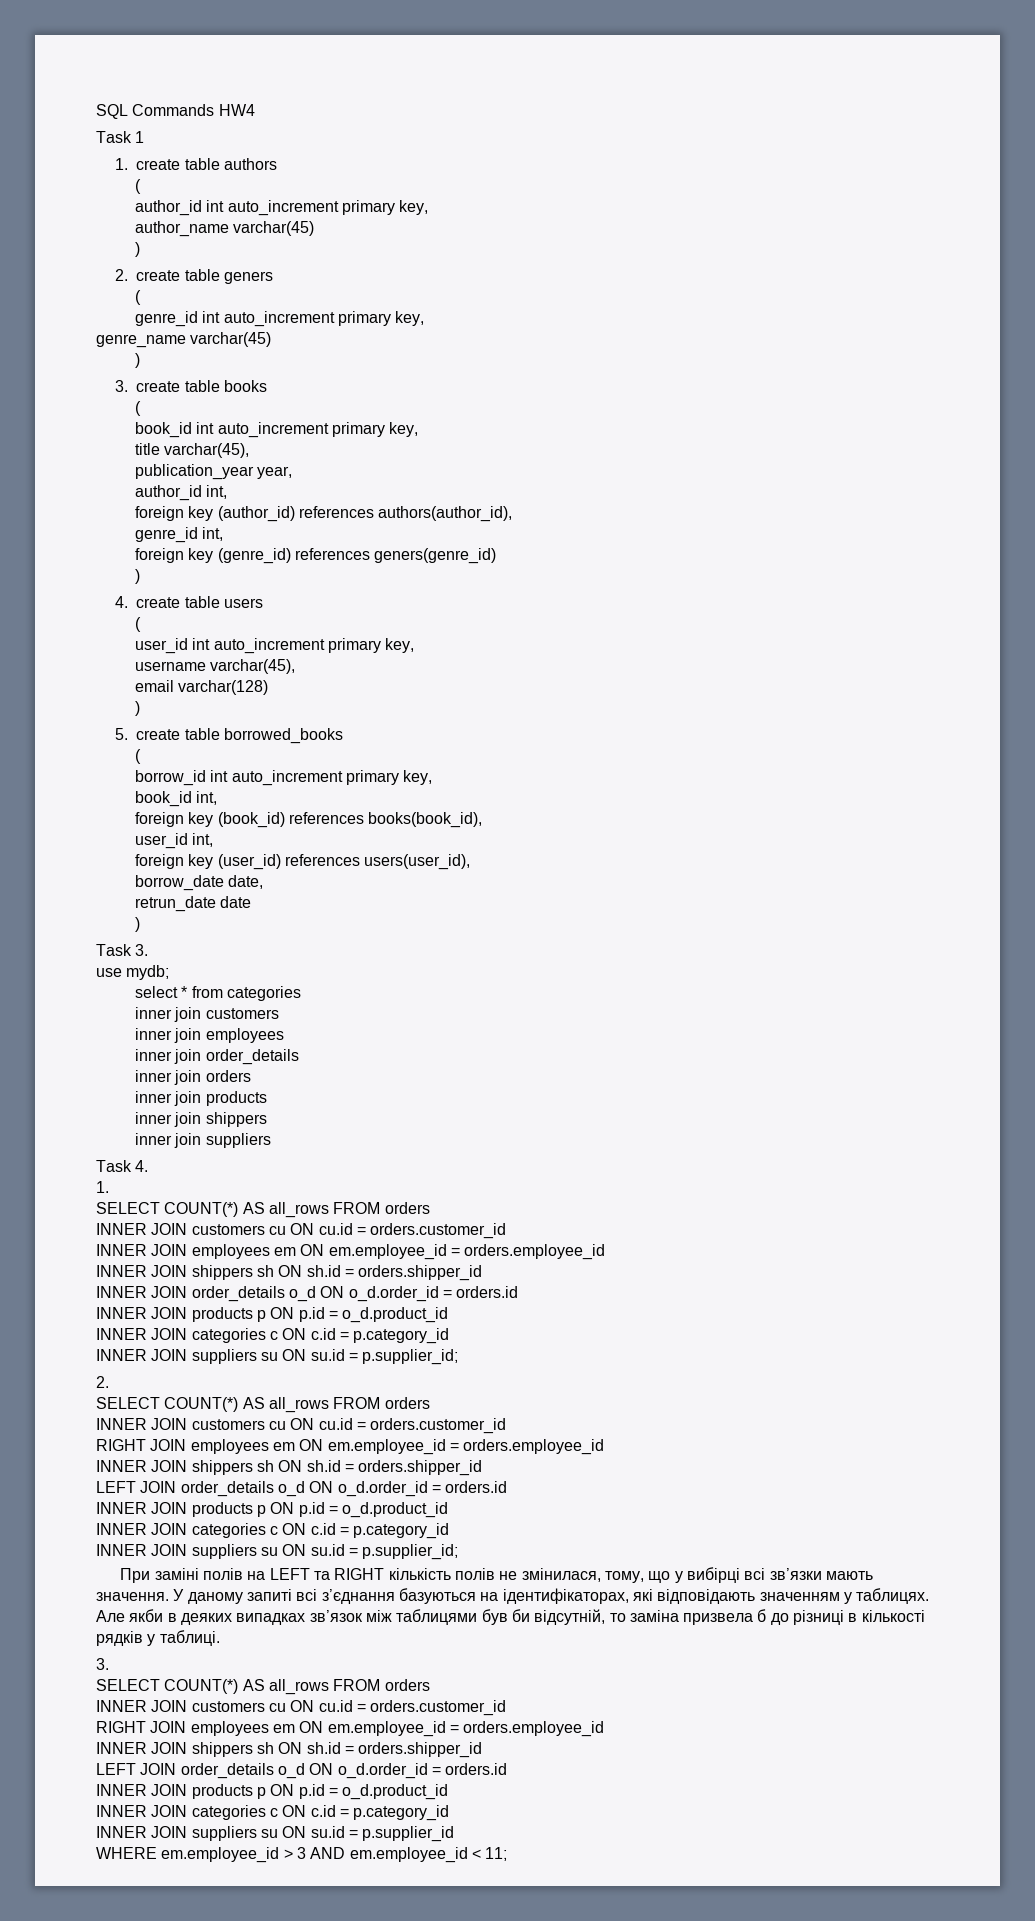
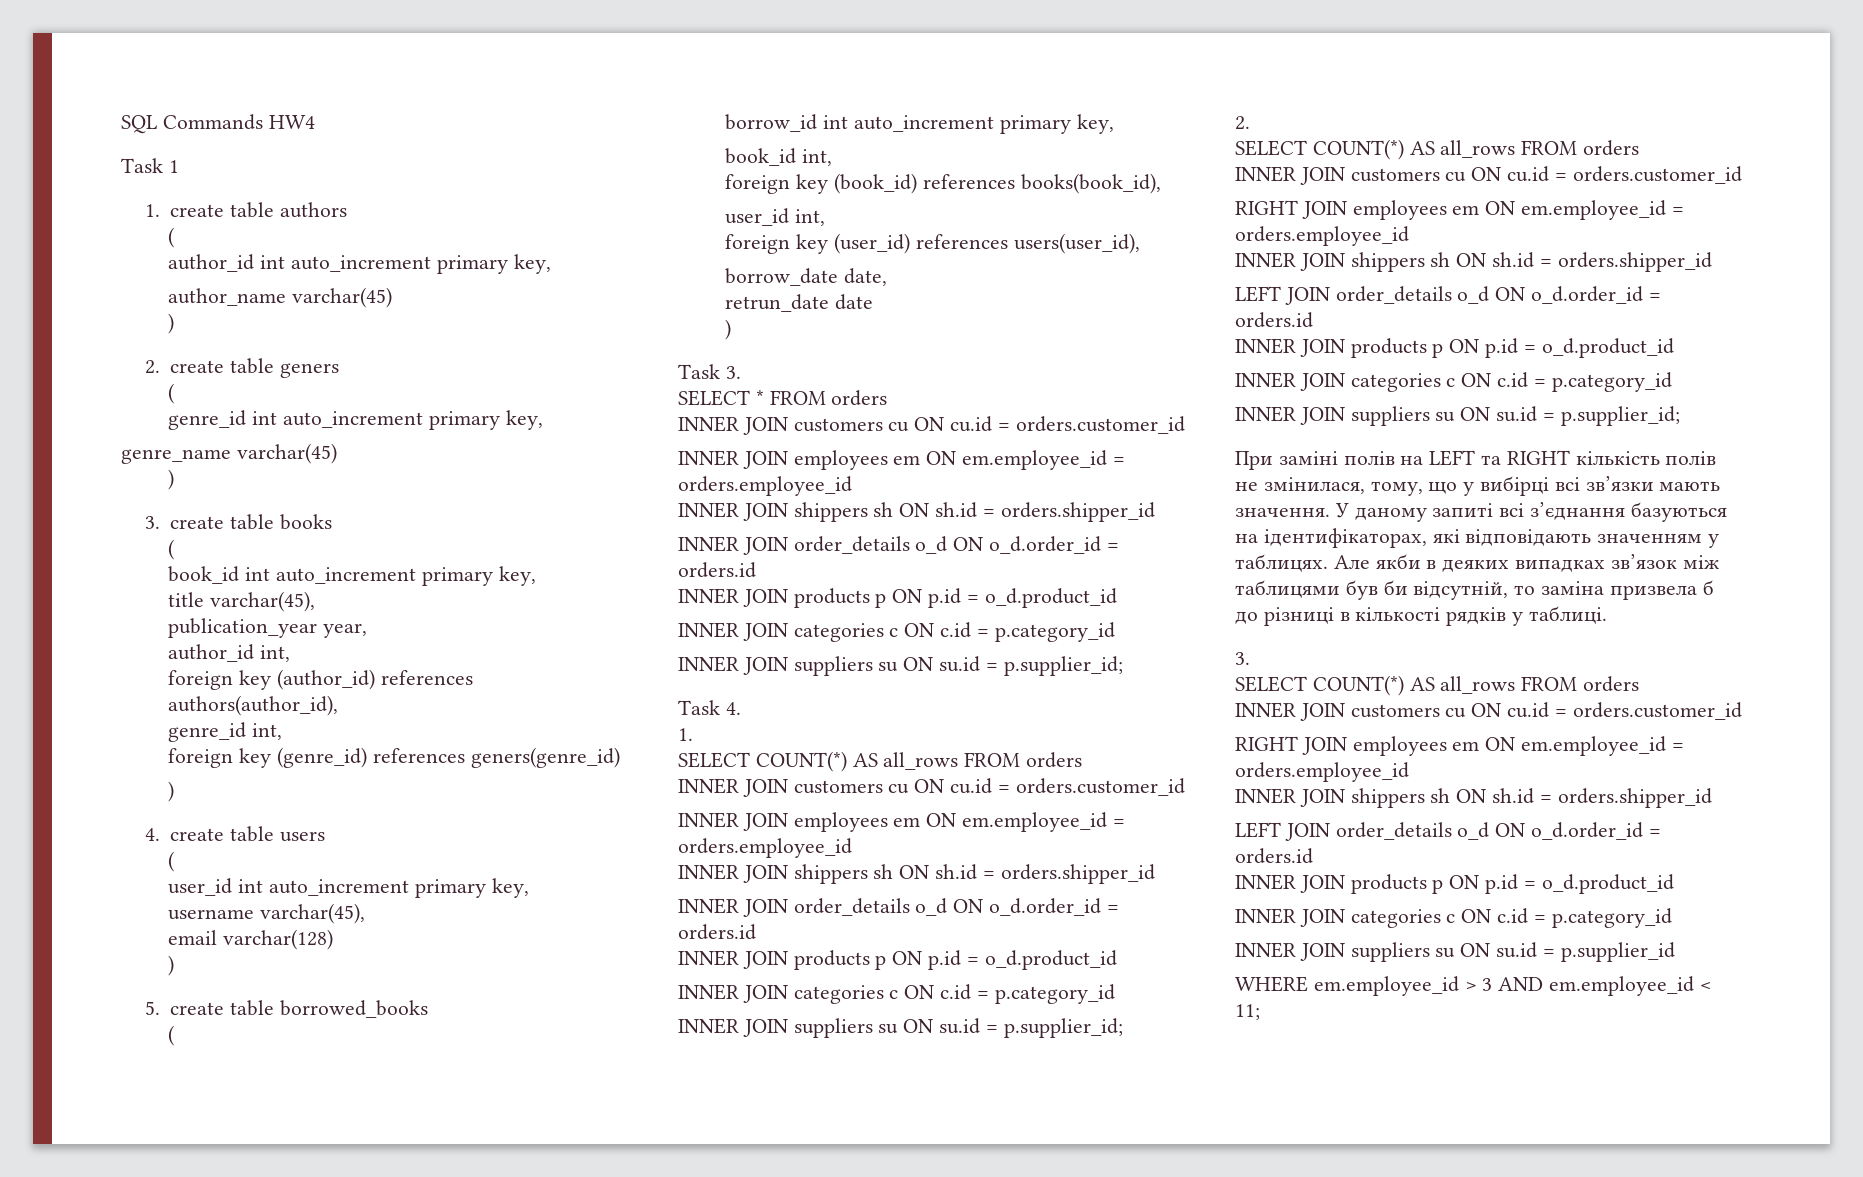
- use mydb;
- select * from categories
- inner join customers
- inner join employees
- inner join order_details
- inner join orders
- inner join products
- inner join shippers
- inner join suppliers
+ SELECT * FROM orders
+ INNER JOIN customers cu ON cu.id = orders.customer_id
+ INNER JOIN employees em ON em.employee_id = orders.employee_id
+ INNER JOIN shippers sh ON sh.id = orders.shipper_id
+ INNER JOIN order_details o_d ON o_d.order_id = orders.id
+ INNER JOIN products p ON p.id = o_d.product_id
+ INNER JOIN categories c ON c.id = p.category_id
+ INNER JOIN suppliers su ON su.id = p.supplier_id;

